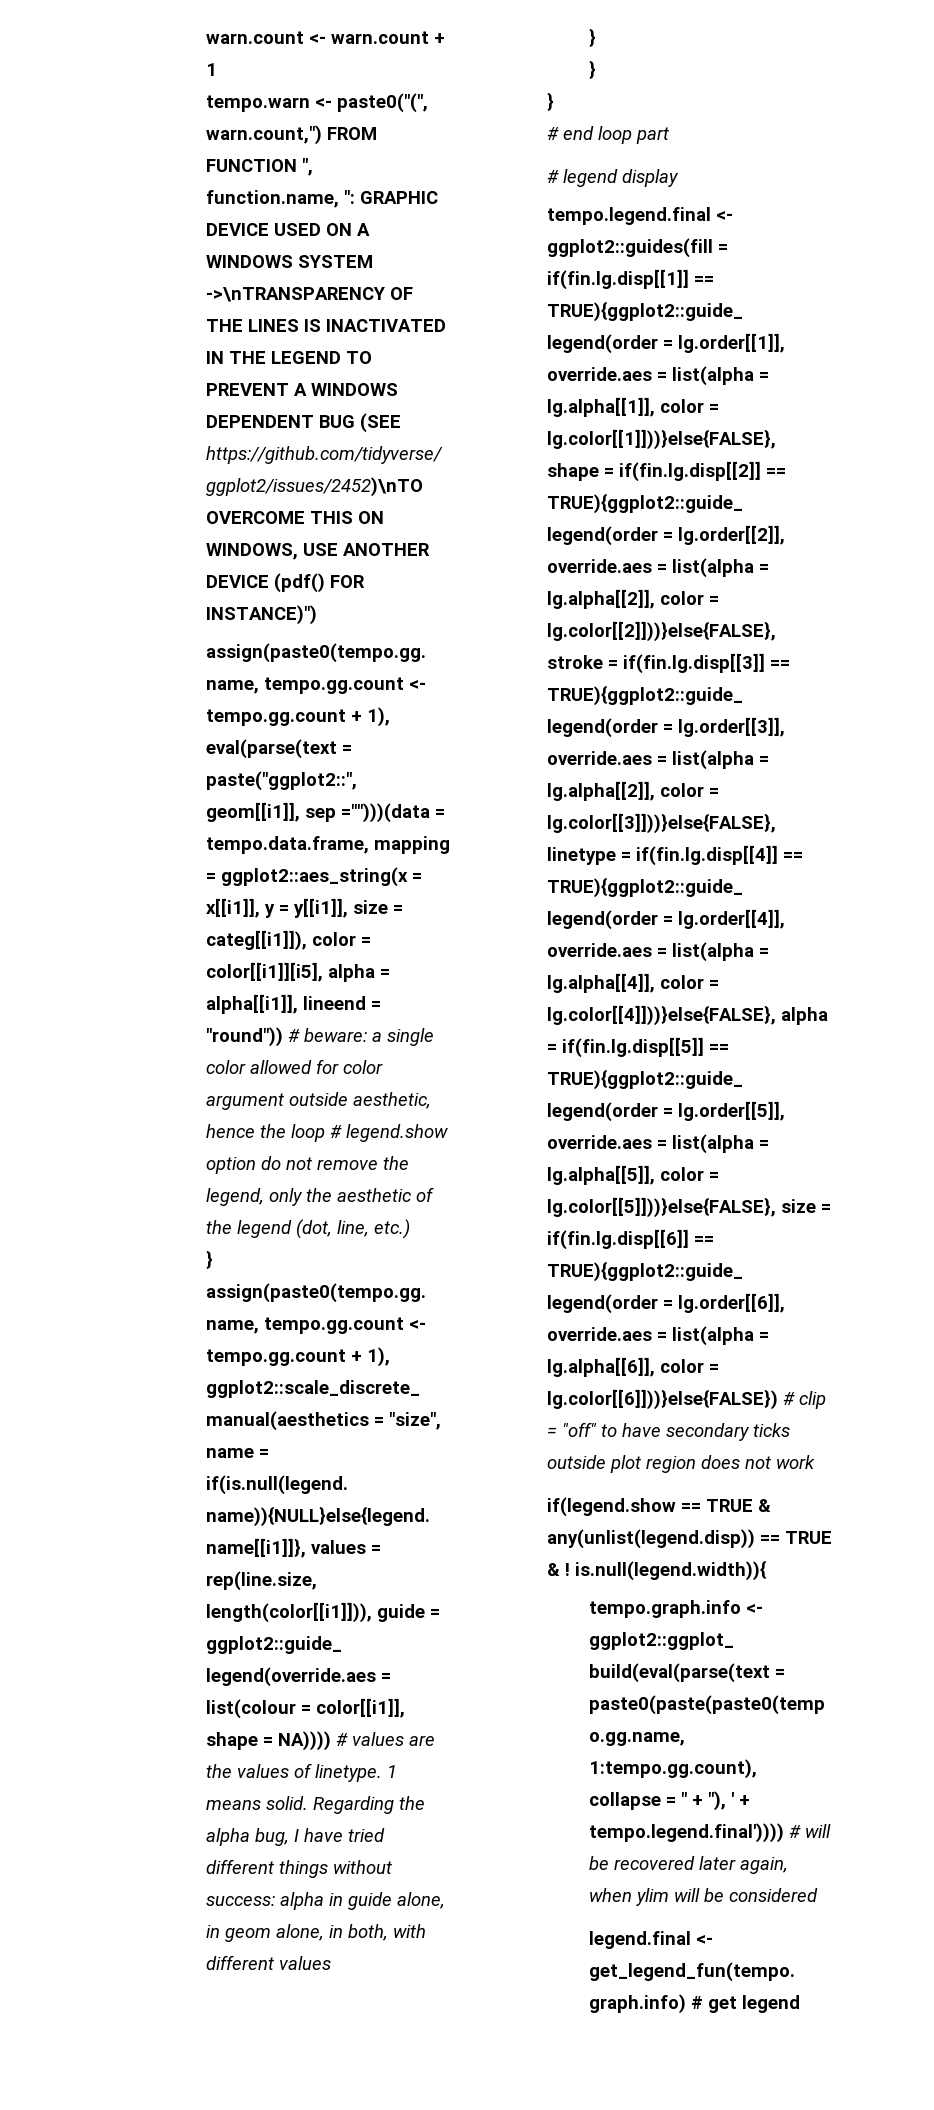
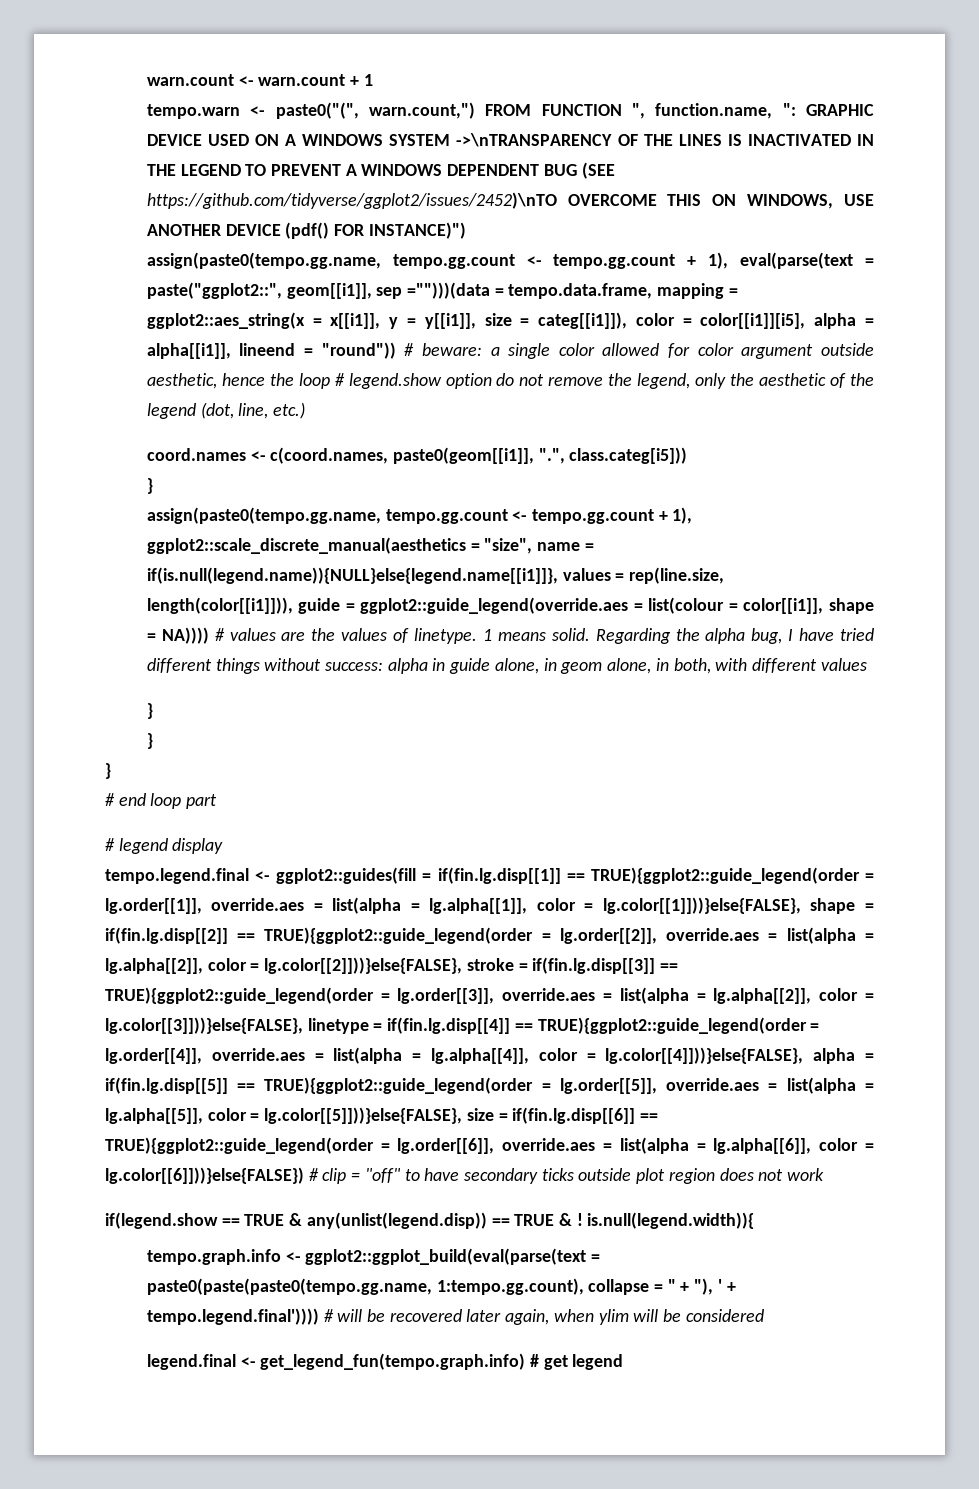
+ coord.names <- c(coord.names, paste0(geom[[i1]], ".", class.categ[i5]))

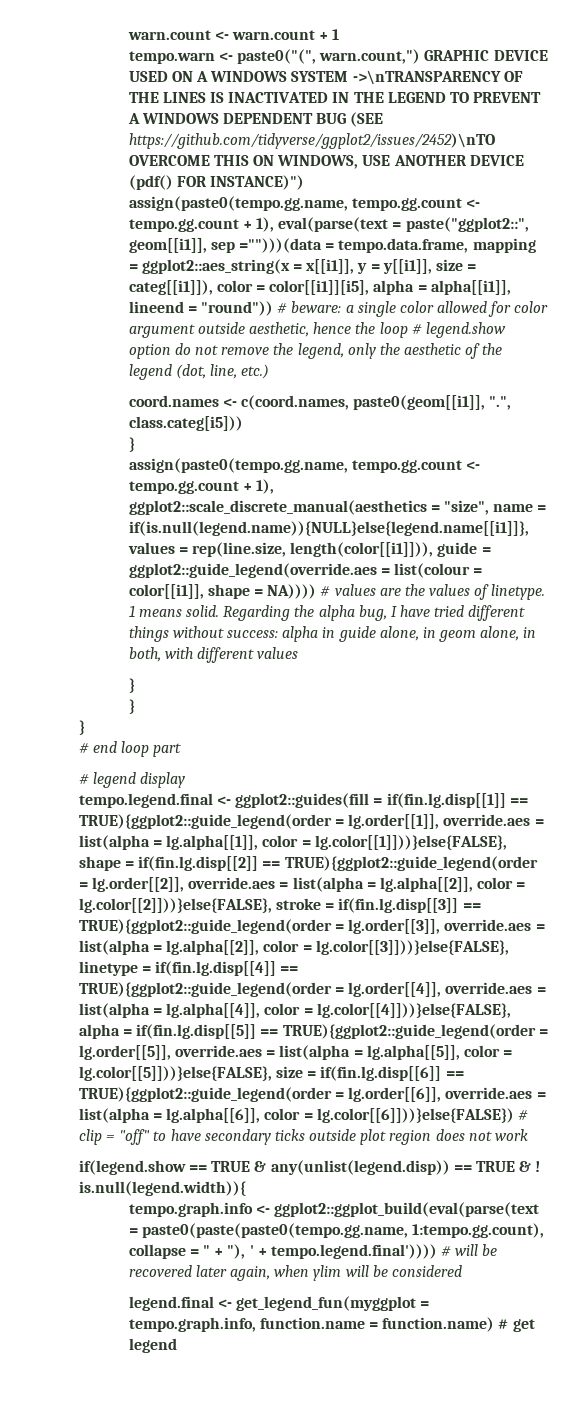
- tempo.warn <- paste0("(", warn.count,") FROM FUNCTION ", function.name, ": GRAPHIC DEVICE USED ON A WINDOWS SYSTEM ->\nTRANSPARENCY OF THE LINES IS INACTIVATED IN THE LEGEND TO PREVENT A WINDOWS DEPENDENT BUG (SEE https://github.com/tidyverse/ggplot2/issues/2452)\nTO OVERCOME THIS ON WINDOWS, USE ANOTHER DEVICE (pdf() FOR INSTANCE)")
+ tempo.warn <- paste0("(", warn.count,") GRAPHIC DEVICE USED ON A WINDOWS SYSTEM ->\nTRANSPARENCY OF THE LINES IS INACTIVATED IN THE LEGEND TO PREVENT A WINDOWS DEPENDENT BUG (SEE https://github.com/tidyverse/ggplot2/issues/2452)\nTO OVERCOME THIS ON WINDOWS, USE ANOTHER DEVICE (pdf() FOR INSTANCE)")
- legend.final <- get_legend_fun(tempo.graph.info) # get legend
+ legend.final <- get_legend_fun(myggplot = tempo.graph.info, function.name = function.name) # get legend

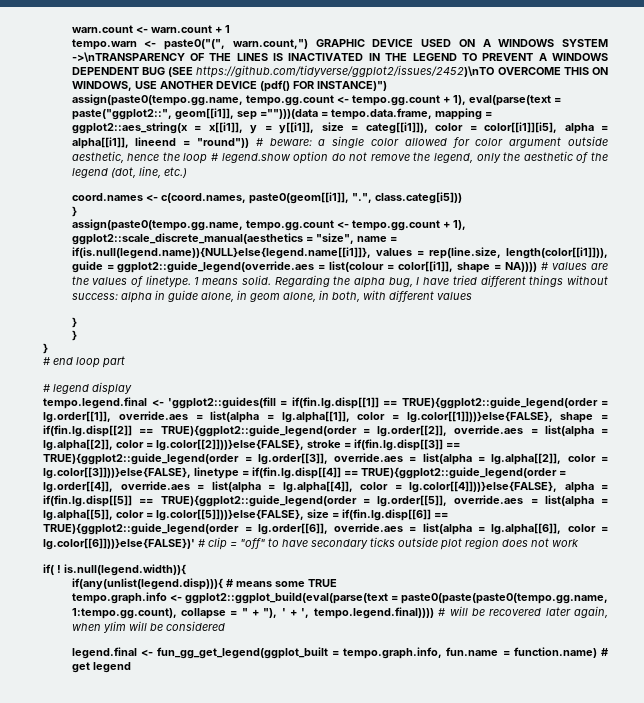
- tempo.legend.final <- ggplot2::guides(fill = if(fin.lg.disp[[1]] == TRUE){ggplot2::guide_legend(order = lg.order[[1]], override.aes = list(alpha = lg.alpha[[1]], color = lg.color[[1]]))}else{FALSE}, shape = if(fin.lg.disp[[2]] == TRUE){ggplot2::guide_legend(order = lg.order[[2]], override.aes = list(alpha = lg.alpha[[2]], color = lg.color[[2]]))}else{FALSE}, stroke = if(fin.lg.disp[[3]] == TRUE){ggplot2::guide_legend(order = lg.order[[3]], override.aes = list(alpha = lg.alpha[[2]], color = lg.color[[3]]))}else{FALSE}, linetype = if(fin.lg.disp[[4]] == TRUE){ggplot2::guide_legend(order = lg.order[[4]], override.aes = list(alpha = lg.alpha[[4]], color = lg.color[[4]]))}else{FALSE}, alpha = if(fin.lg.disp[[5]] == TRUE){ggplot2::guide_legend(order = lg.order[[5]], override.aes = list(alpha = lg.alpha[[5]], color = lg.color[[5]]))}else{FALSE}, size = if(fin.lg.disp[[6]] == TRUE){ggplot2::guide_legend(order = lg.order[[6]], override.aes = list(alpha = lg.alpha[[6]], color = lg.color[[6]]))}else{FALSE}) # clip = "off" to have secondary ticks outside plot region does not work
+ tempo.legend.final <- 'ggplot2::guides(fill = if(fin.lg.disp[[1]] == TRUE){ggplot2::guide_legend(order = lg.order[[1]], override.aes = list(alpha = lg.alpha[[1]], color = lg.color[[1]]))}else{FALSE}, shape = if(fin.lg.disp[[2]] == TRUE){ggplot2::guide_legend(order = lg.order[[2]], override.aes = list(alpha = lg.alpha[[2]], color = lg.color[[2]]))}else{FALSE}, stroke = if(fin.lg.disp[[3]] == TRUE){ggplot2::guide_legend(order = lg.order[[3]], override.aes = list(alpha = lg.alpha[[2]], color = lg.color[[3]]))}else{FALSE}, linetype = if(fin.lg.disp[[4]] == TRUE){ggplot2::guide_legend(order = lg.order[[4]], override.aes = list(alpha = lg.alpha[[4]], color = lg.color[[4]]))}else{FALSE}, alpha = if(fin.lg.disp[[5]] == TRUE){ggplot2::guide_legend(order = lg.order[[5]], override.aes = list(alpha = lg.alpha[[5]], color = lg.color[[5]]))}else{FALSE}, size = if(fin.lg.disp[[6]] == TRUE){ggplot2::guide_legend(order = lg.order[[6]], override.aes = list(alpha = lg.alpha[[6]], color = lg.color[[6]]))}else{FALSE})' # clip = "off" to have secondary ticks outside plot region does not work
- if(legend.show == TRUE & any(unlist(legend.disp)) == TRUE & ! is.null(legend.width)){
+ if( ! is.null(legend.width)){
+ if(any(unlist(legend.disp))){ # means some TRUE
- tempo.graph.info <- ggplot2::ggplot_build(eval(parse(text = paste0(paste(paste0(tempo.gg.name, 1:tempo.gg.count), collapse = " + "), ' + tempo.legend.final')))) # will be recovered later again, when ylim will be considered
+ tempo.graph.info <- ggplot2::ggplot_build(eval(parse(text = paste0(paste(paste0(tempo.gg.name, 1:tempo.gg.count), collapse = " + "), ' + ', tempo.legend.final)))) # will be recovered later again, when ylim will be considered
- legend.final <- get_legend_fun(myggplot = tempo.graph.info, function.name = function.name) # get legend
+ legend.final <- fun_gg_get_legend(ggplot_built = tempo.graph.info, fun.name = function.name) # get legend

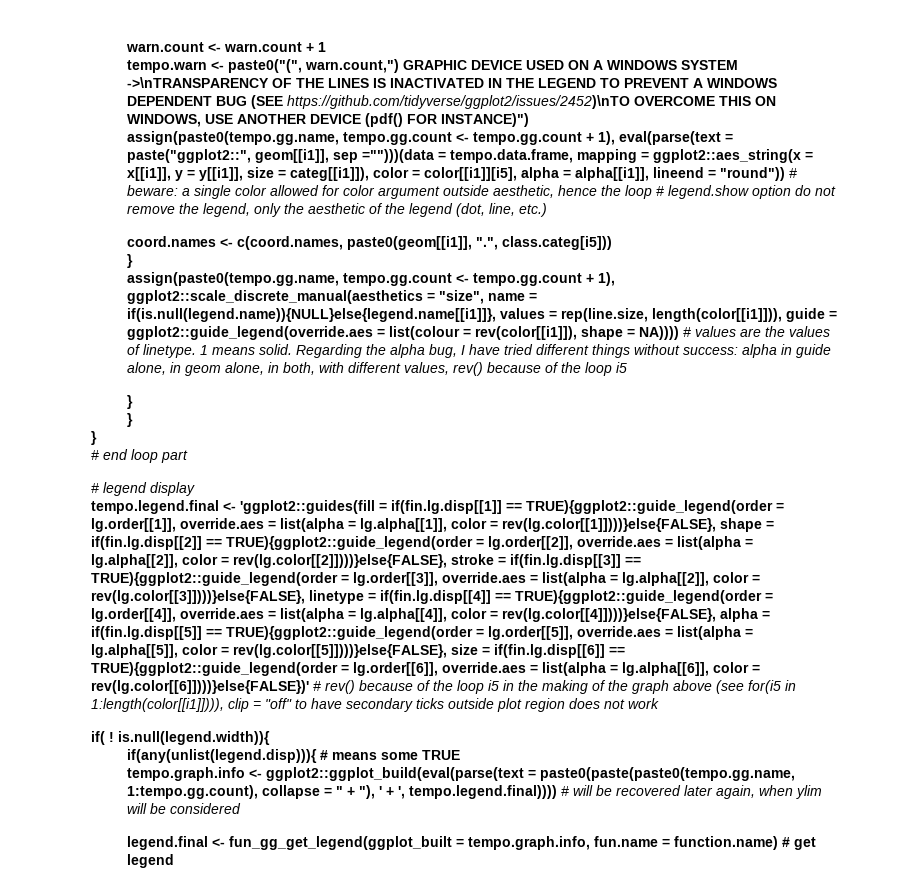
- assign(paste0(tempo.gg.name, tempo.gg.count <- tempo.gg.count + 1), ggplot2::scale_discrete_manual(aesthetics = "size", name = if(is.null(legend.name)){NULL}else{legend.name[[i1]]}, values = rep(line.size, length(color[[i1]])), guide = ggplot2::guide_legend(override.aes = list(colour = color[[i1]], shape = NA)))) # values are the values of linetype.
+ assign(paste0(tempo.gg.name, tempo.gg.count <- tempo.gg.count + 1), ggplot2::scale_discrete_manual(aesthetics = "size", name = if(is.null(legend.name)){NULL}else{legend.name[[i1]]}, values = rep(line.size, length(color[[i1]])), guide = ggplot2::guide_legend(override.aes = list(colour = rev(color[[i1]]), shape = NA)))) # values are the values of linetype.
- Regarding the alpha bug, I have tried different things without success: alpha in guide alone, in geom alone, in both, with different values
+ Regarding the alpha bug, I have tried different things without success: alpha in guide alone, in geom alone, in both, with different values, rev() because of the loop i5
- tempo.legend.final <- 'ggplot2::guides(fill = if(fin.lg.disp[[1]] == TRUE){ggplot2::guide_legend(order = lg.order[[1]], override.aes = list(alpha = lg.alpha[[1]], color = lg.color[[1]]))}else{FALSE}, shape = if(fin.lg.disp[[2]] == TRUE){ggplot2::guide_legend(order = lg.order[[2]], override.aes = list(alpha = lg.alpha[[2]], color = lg.color[[2]]))}else{FALSE}, stroke = if(fin.lg.disp[[3]] == TRUE){ggplot2::guide_legend(order = lg.order[[3]], override.aes = list(alpha = lg.alpha[[2]], color = lg.color[[3]]))}else{FALSE}, linetype = if(fin.lg.disp[[4]] == TRUE){ggplot2::guide_legend(order = lg.order[[4]], override.aes = list(alpha = lg.alpha[[4]], color = lg.color[[4]]))}else{FALSE}, alpha = if(fin.lg.disp[[5]] == TRUE){ggplot2::guide_legend(order = lg.order[[5]], override.aes = list(alpha = lg.alpha[[5]], color = lg.color[[5]]))}else{FALSE}, size = if(fin.lg.disp[[6]] == TRUE){ggplot2::guide_legend(order = lg.order[[6]], override.aes = list(alpha = lg.alpha[[6]], color = lg.color[[6]]))}else{FALSE})' # clip = "off" to have secondary ticks outside plot region does not work
+ tempo.legend.final <- 'ggplot2::guides(fill = if(fin.lg.disp[[1]] == TRUE){ggplot2::guide_legend(order = lg.order[[1]], override.aes = list(alpha = lg.alpha[[1]], color = rev(lg.color[[1]])))}else{FALSE}, shape = if(fin.lg.disp[[2]] == TRUE){ggplot2::guide_legend(order = lg.order[[2]], override.aes = list(alpha = lg.alpha[[2]], color = rev(lg.color[[2]])))}else{FALSE}, stroke = if(fin.lg.disp[[3]] == TRUE){ggplot2::guide_legend(order = lg.order[[3]], override.aes = list(alpha = lg.alpha[[2]], color = rev(lg.color[[3]])))}else{FALSE}, linetype = if(fin.lg.disp[[4]] == TRUE){ggplot2::guide_legend(order = lg.order[[4]], override.aes = list(alpha = lg.alpha[[4]], color = rev(lg.color[[4]])))}else{FALSE}, alpha = if(fin.lg.disp[[5]] == TRUE){ggplot2::guide_legend(order = lg.order[[5]], override.aes = list(alpha = lg.alpha[[5]], color = rev(lg.color[[5]])))}else{FALSE}, size = if(fin.lg.disp[[6]] == TRUE){ggplot2::guide_legend(order = lg.order[[6]], override.aes = list(alpha = lg.alpha[[6]], color = rev(lg.color[[6]])))}else{FALSE})' # rev() because of the loop i5 in the making of the graph above (see for(i5 in 1:length(color[[i1]]))), clip = "off" to have secondary ticks outside plot region does not work

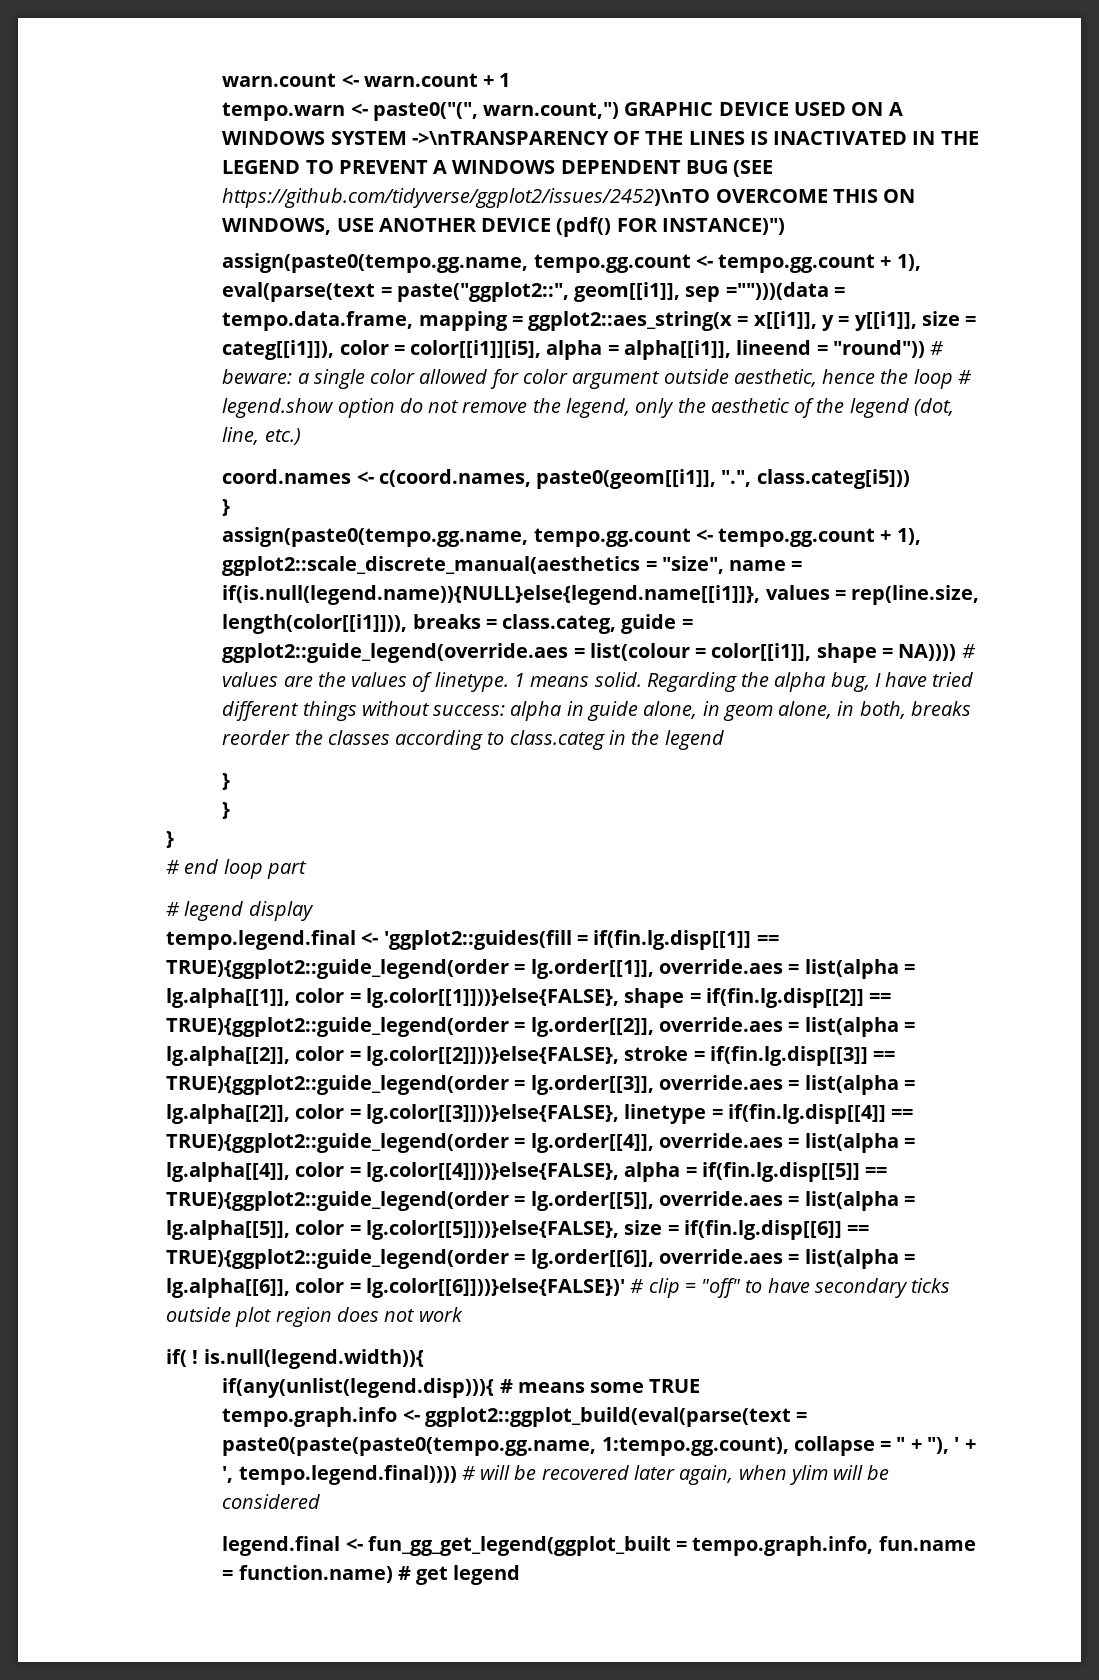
- assign(paste0(tempo.gg.name, tempo.gg.count <- tempo.gg.count + 1), ggplot2::scale_discrete_manual(aesthetics = "size", name = if(is.null(legend.name)){NULL}else{legend.name[[i1]]}, values = rep(line.size, length(color[[i1]])), guide = ggplot2::guide_legend(override.aes = list(colour = rev(color[[i1]]), shape = NA)))) # values are the values of linetype.
+ assign(paste0(tempo.gg.name, tempo.gg.count <- tempo.gg.count + 1), ggplot2::scale_discrete_manual(aesthetics = "size", name = if(is.null(legend.name)){NULL}else{legend.name[[i1]]}, values = rep(line.size, length(color[[i1]])), breaks = class.categ, guide = ggplot2::guide_legend(override.aes = list(colour = color[[i1]], shape = NA)))) # values are the values of linetype.
- Regarding the alpha bug, I have tried different things without success: alpha in guide alone, in geom alone, in both, with different values, rev() because of the loop i5
+ Regarding the alpha bug, I have tried different things without success: alpha in guide alone, in geom alone, in both, breaks reorder the classes according to class.categ in the legend
- tempo.legend.final <- 'ggplot2::guides(fill = if(fin.lg.disp[[1]] == TRUE){ggplot2::guide_legend(order = lg.order[[1]], override.aes = list(alpha = lg.alpha[[1]], color = rev(lg.color[[1]])))}else{FALSE}, shape = if(fin.lg.disp[[2]] == TRUE){ggplot2::guide_legend(order = lg.order[[2]], override.aes = list(alpha = lg.alpha[[2]], color = rev(lg.color[[2]])))}else{FALSE}, stroke = if(fin.lg.disp[[3]] == TRUE){ggplot2::guide_legend(order = lg.order[[3]], override.aes = list(alpha = lg.alpha[[2]], color = rev(lg.color[[3]])))}else{FALSE}, linetype = if(fin.lg.disp[[4]] == TRUE){ggplot2::guide_legend(order = lg.order[[4]], override.aes = list(alpha = lg.alpha[[4]], color = rev(lg.color[[4]])))}else{FALSE}, alpha = if(fin.lg.disp[[5]] == TRUE){ggplot2::guide_legend(order = lg.order[[5]], override.aes = list(alpha = lg.alpha[[5]], color = rev(lg.color[[5]])))}else{FALSE}, size = if(fin.lg.disp[[6]] == TRUE){ggplot2::guide_legend(order = lg.order[[6]], override.aes = list(alpha = lg.alpha[[6]], color = rev(lg.color[[6]])))}else{FALSE})' # rev() because of the loop i5 in the making of the graph above (see for(i5 in 1:length(color[[i1]]))), clip = "off" to have secondary ticks outside plot region does not work
+ tempo.legend.final <- 'ggplot2::guides(fill = if(fin.lg.disp[[1]] == TRUE){ggplot2::guide_legend(order = lg.order[[1]], override.aes = list(alpha = lg.alpha[[1]], color = lg.color[[1]]))}else{FALSE}, shape = if(fin.lg.disp[[2]] == TRUE){ggplot2::guide_legend(order = lg.order[[2]], override.aes = list(alpha = lg.alpha[[2]], color = lg.color[[2]]))}else{FALSE}, stroke = if(fin.lg.disp[[3]] == TRUE){ggplot2::guide_legend(order = lg.order[[3]], override.aes = list(alpha = lg.alpha[[2]], color = lg.color[[3]]))}else{FALSE}, linetype = if(fin.lg.disp[[4]] == TRUE){ggplot2::guide_legend(order = lg.order[[4]], override.aes = list(alpha = lg.alpha[[4]], color = lg.color[[4]]))}else{FALSE}, alpha = if(fin.lg.disp[[5]] == TRUE){ggplot2::guide_legend(order = lg.order[[5]], override.aes = list(alpha = lg.alpha[[5]], color = lg.color[[5]]))}else{FALSE}, size = if(fin.lg.disp[[6]] == TRUE){ggplot2::guide_legend(order = lg.order[[6]], override.aes = list(alpha = lg.alpha[[6]], color = lg.color[[6]]))}else{FALSE})' # clip = "off" to have secondary ticks outside plot region does not work

